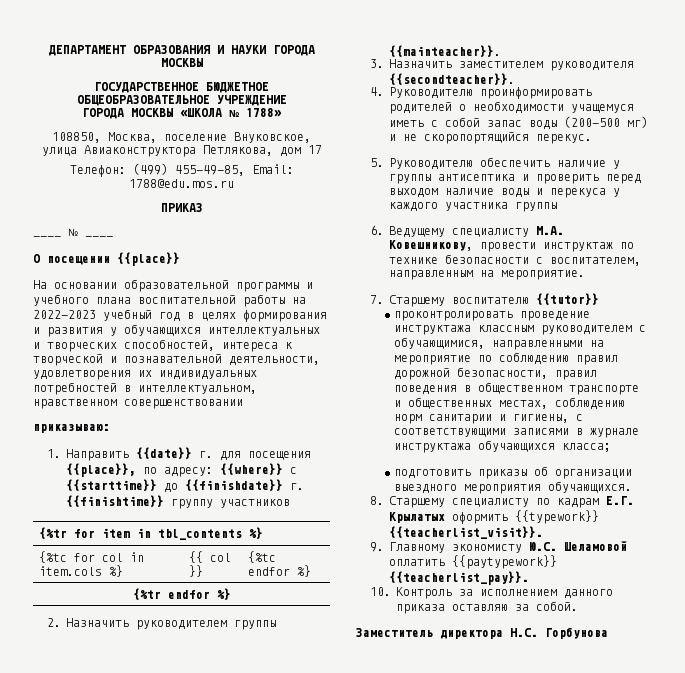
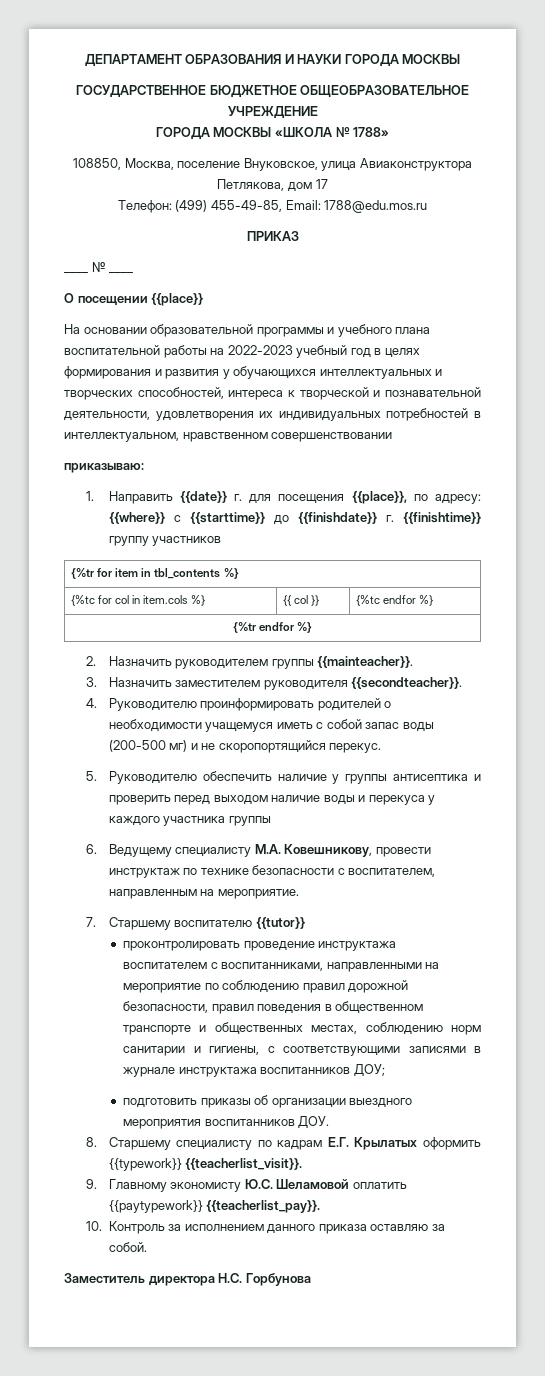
- проконтролировать проведение инструктажа классным руководителем с обучающимися, направленными на мероприятие по соблюдению правил дорожной безопасности, правил поведения в общественном транспорте и общественных местах, соблюдению норм санитарии и гигиены, с соответствующими записями в журнале инструктажа обучающихся класса;
+ проконтролировать проведение инструктажа воспитателем с воспитанниками, направленными на мероприятие по соблюдению правил дорожной безопасности, правил поведения в общественном транспорте и общественных местах, соблюдению норм санитарии и гигиены, с соответствующими записями в журнале инструктажа воспитанников ДОУ;
- подготовить приказы об организации выездного мероприятия обучающихся.
+ подготовить приказы об организации выездного мероприятия воспитанников ДОУ.

